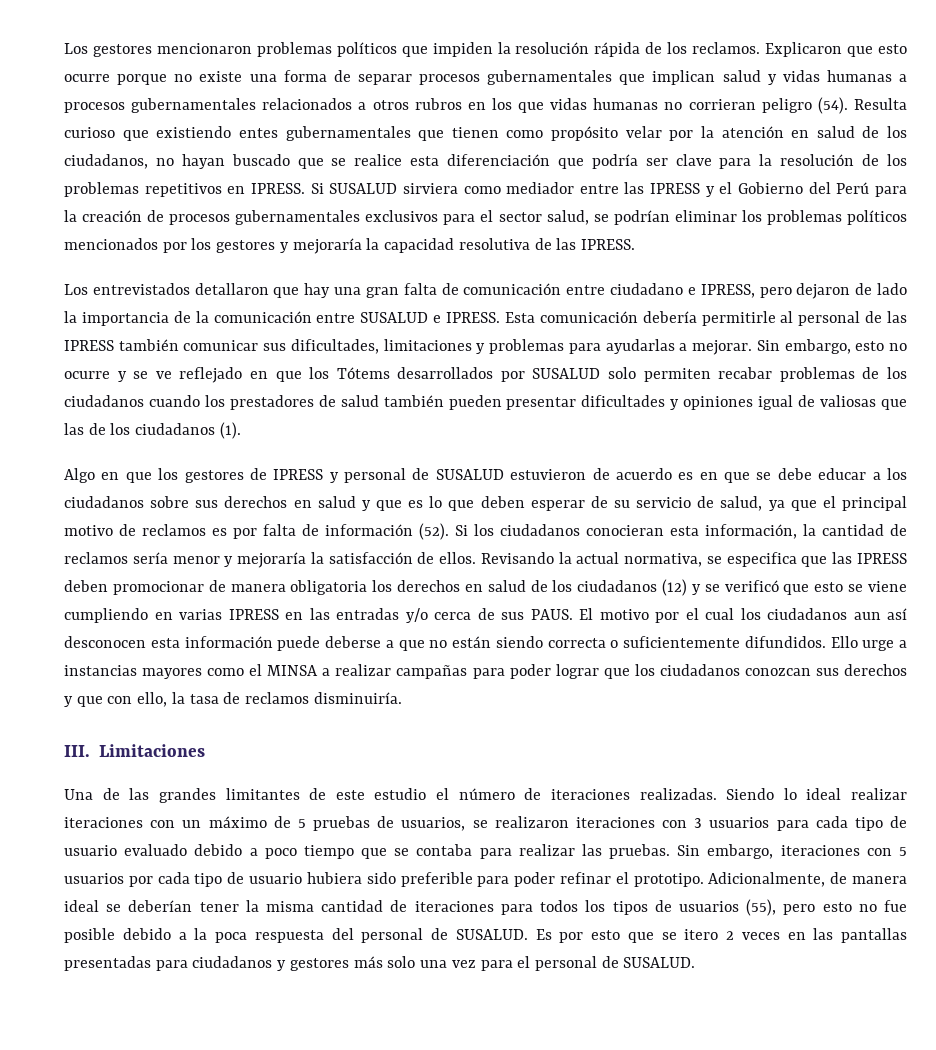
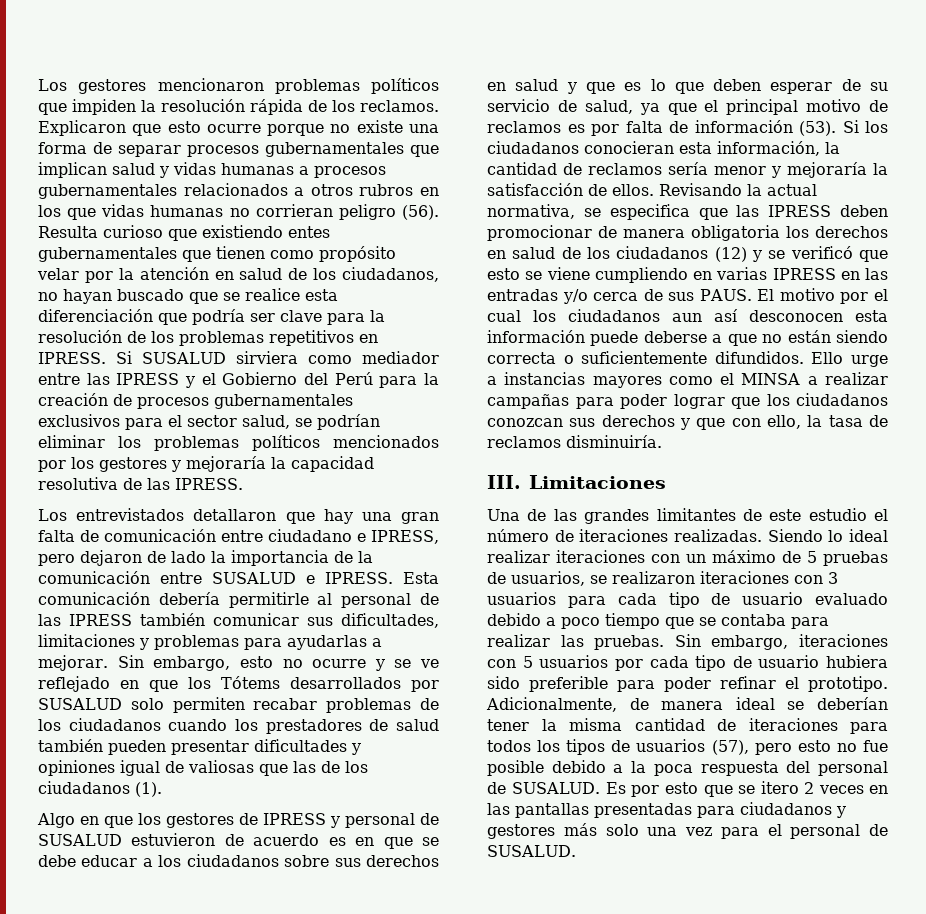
- Explicaron que esto ocurre porque no existe una forma de separar procesos gubernamentales que implican salud y vidas humanas a procesos gubernamentales relacionados a otros rubros en los que vidas humanas no corrieran peligro (54).
+ Explicaron que esto ocurre porque no existe una forma de separar procesos gubernamentales que implican salud y vidas humanas a procesos gubernamentales relacionados a otros rubros en los que vidas humanas no corrieran peligro (56).
- Algo en que los gestores de IPRESS y personal de SUSALUD estuvieron de acuerdo es en que se debe educar a los ciudadanos sobre sus derechos en salud y que es lo que deben esperar de su servicio de salud, ya que el principal motivo de reclamos es por falta de información (52).
+ Algo en que los gestores de IPRESS y personal de SUSALUD estuvieron de acuerdo es en que se debe educar a los ciudadanos sobre sus derechos en salud y que es lo que deben esperar de su servicio de salud, ya que el principal motivo de reclamos es por falta de información (53).
- Adicionalmente, de manera ideal se deberían tener la misma cantidad de iteraciones para todos los tipos de usuarios (55), pero esto no fue posible debido a la poca respuesta del personal de SUSALUD.
+ Adicionalmente, de manera ideal se deberían tener la misma cantidad de iteraciones para todos los tipos de usuarios (57), pero esto no fue posible debido a la poca respuesta del personal de SUSALUD.

